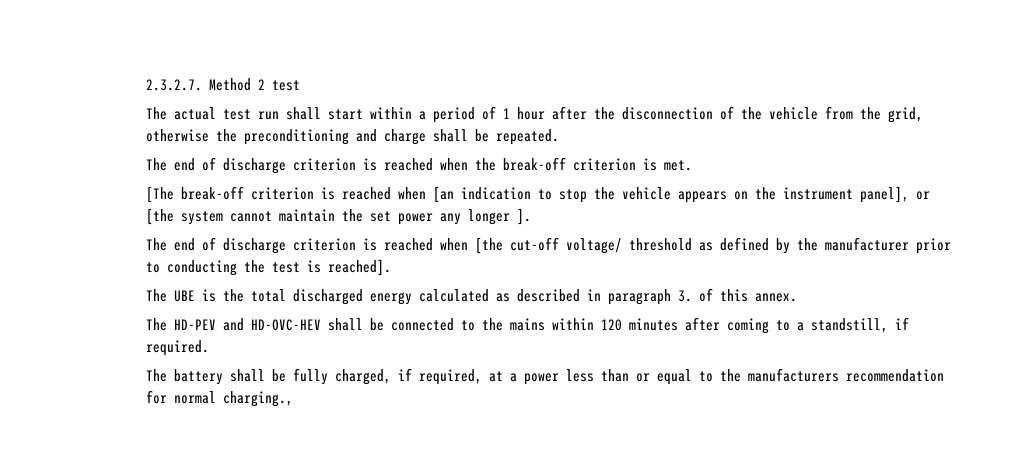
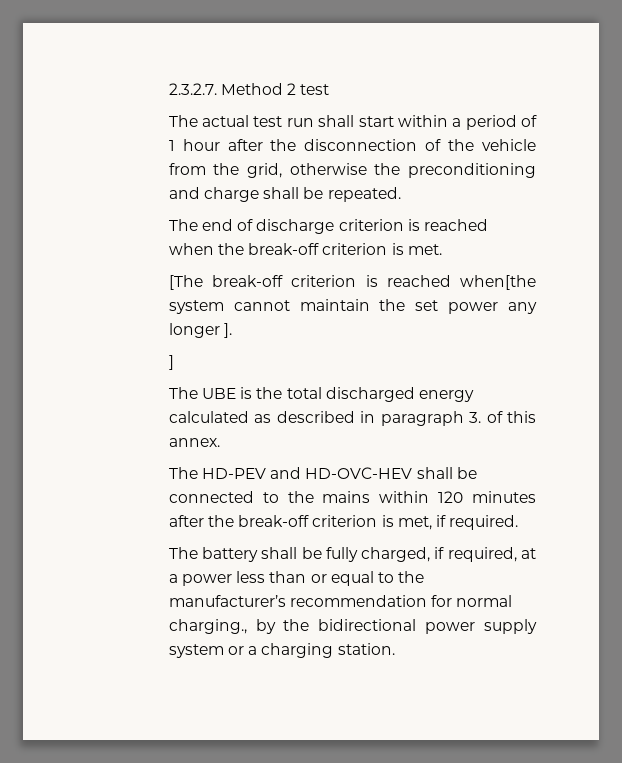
- [The break-off criterion is reached when [an indication to stop the vehicle appears on the instrument panel], or [the system cannot maintain the set power any longer ].
+ [The break-off criterion is reached when[the system cannot maintain the set power any longer ].
- The end of discharge criterion is reached when [the cut-off voltage/ threshold as defined by the manufacturer prior to conducting the test is reached].
+ ]
- The HD-PEV and HD-OVC-HEV shall be connected to the mains within 120 minutes after coming to a standstill, if required.
+ The HD-PEV and HD-OVC-HEV shall be connected to the mains within 120 minutes after the break-off criterion is met, if required.
- The battery shall be fully charged, if required, at a power less than or equal to the manufacturers recommendation for normal charging.,
+ The battery shall be fully charged, if required, at a power less than or equal to the manufacturer’s recommendation for normal charging., by the bidirectional power supply system or a charging station.

